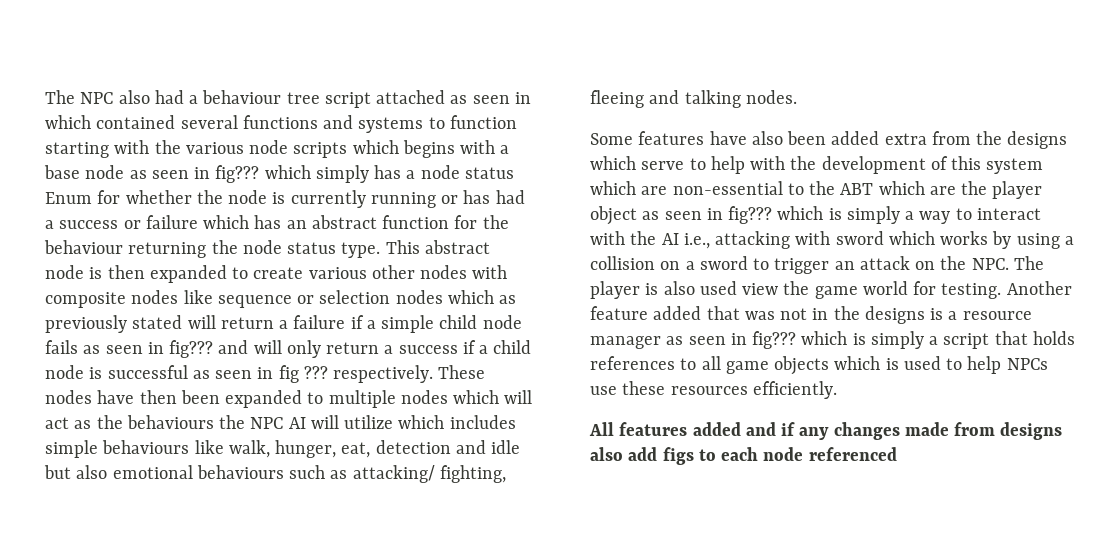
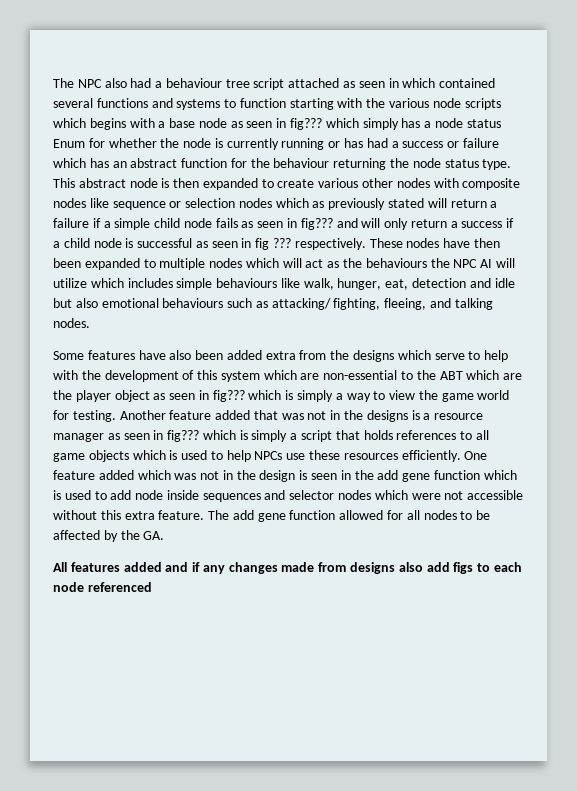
- These nodes have then been expanded to multiple nodes which will act as the behaviours the NPC AI will utilize which includes simple behaviours like walk, hunger, eat, detection and idle but also emotional behaviours such as attacking/ fighting, fleeing and talking nodes.
+ These nodes have then been expanded to multiple nodes which will act as the behaviours the NPC AI will utilize which includes simple behaviours like walk, hunger, eat, detection and idle but also emotional behaviours such as attacking/ fighting, fleeing, and talking nodes.
- Some features have also been added extra from the designs which serve to help with the development of this system which are non-essential to the ABT which are the player object as seen in fig??? which is simply a way to interact with the AI i.e., attacking with sword which works by using a collision on a sword to trigger an attack on the NPC. The player is also used view the game world for testing.
+ Some features have also been added extra from the designs which serve to help with the development of this system which are non-essential to the ABT which are the player object as seen in fig??? which is simply a way to view the game world for testing.
+ One feature added which was not in the design is seen in the add gene function which is used to add node inside sequences and selector nodes which were not accessible without this extra feature. The add gene function allowed for all nodes to be affected by the GA.

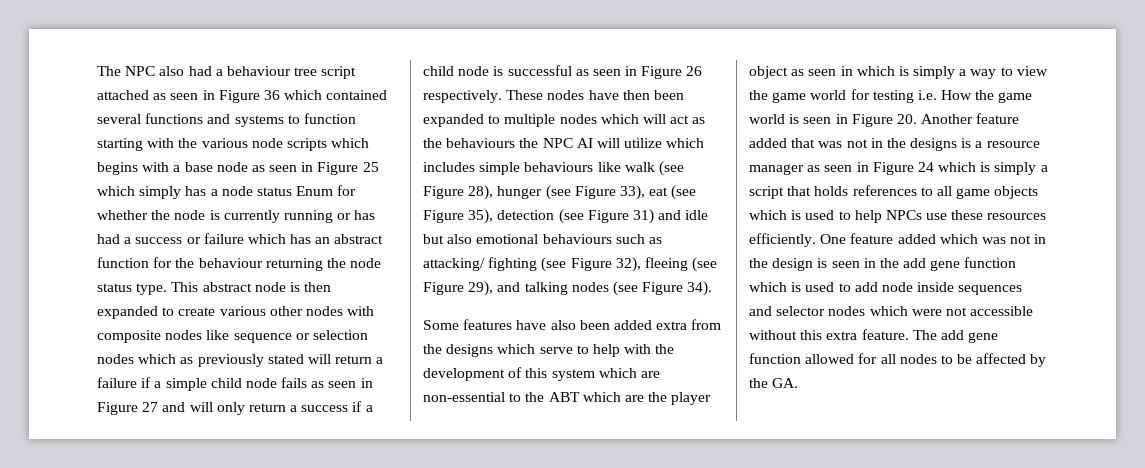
- The NPC also had a behaviour tree script attached as seen in which contained several functions and systems to function starting with the various node scripts which begins with a base node as seen in fig??? which simply has a node status Enum for whether the node is currently running or has had a success or failure which has an abstract function for the behaviour returning the node status type.
+ The NPC also had a behaviour tree script attached as seen in Figure 36 which contained several functions and systems to function starting with the various node scripts which begins with a base node as seen in Figure 25 which simply has a node status Enum for whether the node is currently running or has had a success or failure which has an abstract function for the behaviour returning the node status type.
- This abstract node is then expanded to create various other nodes with composite nodes like sequence or selection nodes which as previously stated will return a failure if a simple child node fails as seen in fig??? and will only return a success if a child node is successful as seen in fig ??? respectively.
+ This abstract node is then expanded to create various other nodes with composite nodes like sequence or selection nodes which as previously stated will return a failure if a simple child node fails as seen in Figure 27 and will only return a success if a child node is successful as seen in Figure 26 respectively.
- These nodes have then been expanded to multiple nodes which will act as the behaviours the NPC AI will utilize which includes simple behaviours like walk, hunger, eat, detection and idle but also emotional behaviours such as attacking/ fighting, fleeing, and talking nodes.
+ These nodes have then been expanded to multiple nodes which will act as the behaviours the NPC AI will utilize which includes simple behaviours like walk (see Figure 28), hunger (see Figure 33), eat (see Figure 35), detection (see Figure 31) and idle but also emotional behaviours such as attacking/ fighting (see Figure 32), fleeing (see Figure 29), and talking nodes (see Figure 34).
- Some features have also been added extra from the designs which serve to help with the development of this system which are non-essential to the ABT which are the player object as seen in fig??? which is simply a way to view the game world for testing. Another feature added that was not in the designs is a resource manager as seen in fig??? which is simply a script that holds references to all game objects which is used to help NPCs use these resources efficiently.
+ Some features have also been added extra from the designs which serve to help with the development of this system which are non-essential to the ABT which are the player object as seen in which is simply a way to view the game world for testing i.e. How the game world is seen in Figure 20. Another feature added that was not in the designs is a resource manager as seen in Figure 24 which is simply a script that holds references to all game objects which is used to help NPCs use these resources efficiently.
- All features added and if any changes made from designs also add figs to each node referenced

